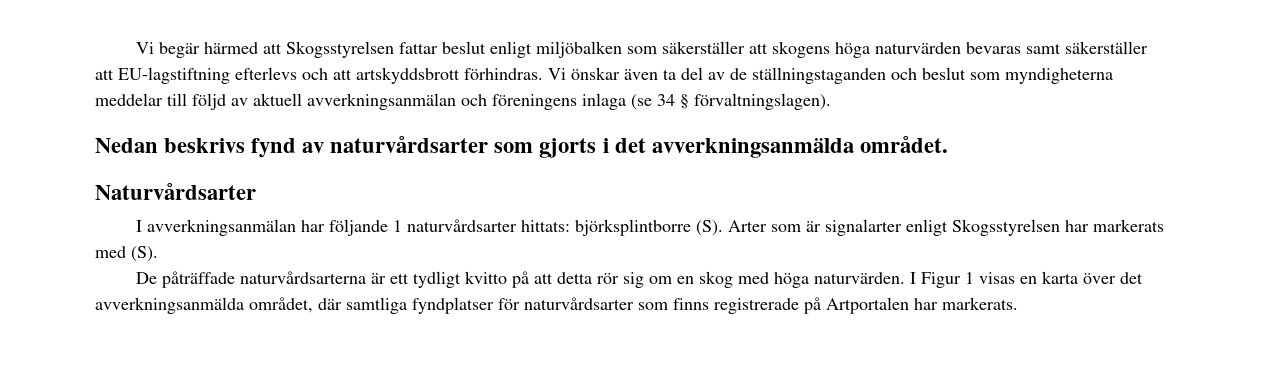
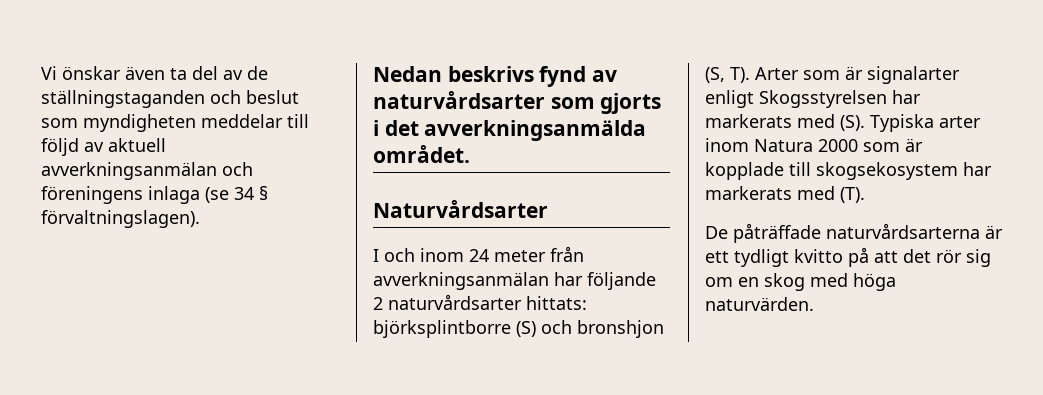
- Vi begär härmed att Skogsstyrelsen fattar beslut enligt miljöbalken som säkerställer att skogens höga naturvärden bevaras samt säkerställer att EU-lagstiftning efterlevs och att artskyddsbrott förhindras. Vi önskar även ta del av de ställningstaganden och beslut som myndigheterna meddelar till följd av aktuell avverkningsanmälan och föreningens inlaga (se 34 § förvaltningslagen).
+ Vi önskar även ta del av de ställningstaganden och beslut som myndigheten meddelar till följd av aktuell avverkningsanmälan och föreningens inlaga (se 34 § förvaltningslagen).
- I avverkningsanmälan har följande 1 naturvårdsarter hittats: björksplintborre (S). Arter som är signalarter enligt Skogsstyrelsen har markerats med (S).
+ I och inom 24 meter från avverkningsanmälan har följande 2 naturvårdsarter hittats: björksplintborre (S) och bronshjon (S, T). Arter som är signalarter enligt Skogsstyrelsen har markerats med (S). Typiska arter inom Natura 2000 som är kopplade till skogsekosystem har markerats med (T).
- De påträffade naturvårdsarterna är ett tydligt kvitto på att detta rör sig om en skog med höga naturvärden. I Figur 1 visas en karta över det avverkningsanmälda området, där samtliga fyndplatser för naturvårdsarter som finns registrerade på Artportalen har markerats.
+ De påträffade naturvårdsarterna är ett tydligt kvitto på att det rör sig om en skog med höga naturvärden.

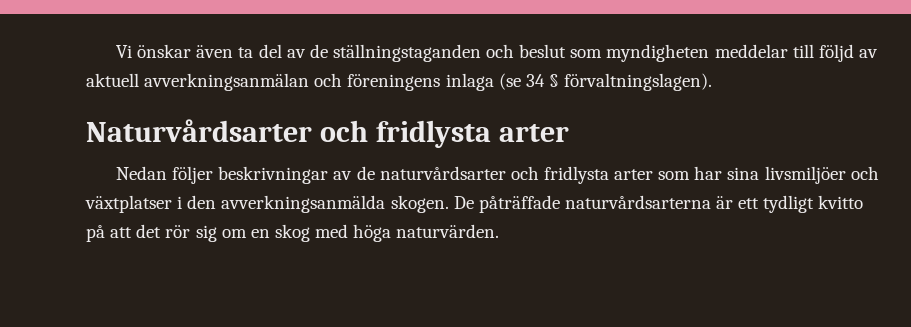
- Nedan beskrivs fynd av naturvårdsarter som gjorts i det avverkningsanmälda området.
- Naturvårdsarter
- I och inom 24 meter från avverkningsanmälan har följande 2 naturvårdsarter hittats: björksplintborre (S) och bronshjon (S, T). Arter som är signalarter enligt Skogsstyrelsen har markerats med (S). Typiska arter inom Natura 2000 som är kopplade till skogsekosystem har markerats med (T).
- De påträffade naturvårdsarterna är ett tydligt kvitto på att det rör sig om en skog med höga naturvärden.
+ Naturvårdsarter och fridlysta arter
+ Nedan följer beskrivningar av de naturvårdsarter och fridlysta arter som har sina livsmiljöer och växtplatser i den avverkningsanmälda skogen. De påträffade naturvårdsarterna är ett tydligt kvitto på att det rör sig om en skog med höga naturvärden.

